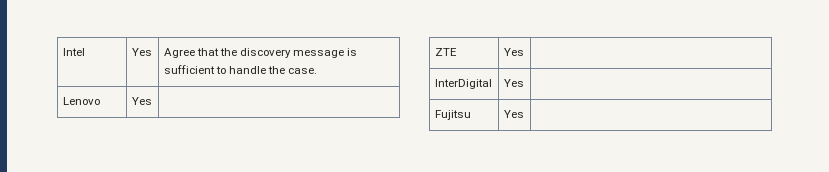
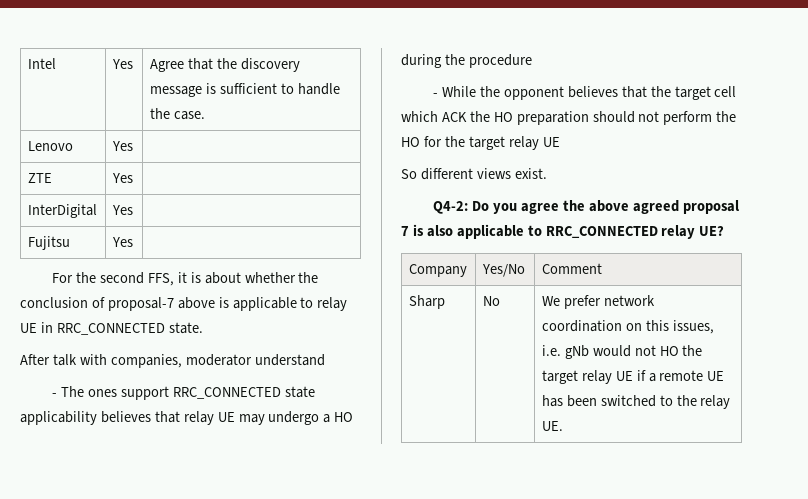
+ For the second FFS, it is about whether the conclusion of proposal-7 above is applicable to relay UE in RRC_CONNECTED state.
+ After talk with companies, moderator understand
+ - The ones support RRC_CONNECTED state applicability believes that relay UE may undergo a HO during the procedure
+ - While the opponent believes that the target cell which ACK the HO preparation should not perform the HO for the target relay UE
+ So different views exist.
+ Q4-2: Do you agree the above agreed proposal 7 is also applicable to RRC_CONNECTED relay UE?
+ Company | Yes/No | Comment
+ Sharp | No | We prefer network coordination on this issues, i.e. gNb would not HO the target relay UE if a remote UE has been switched to the relay UE.

